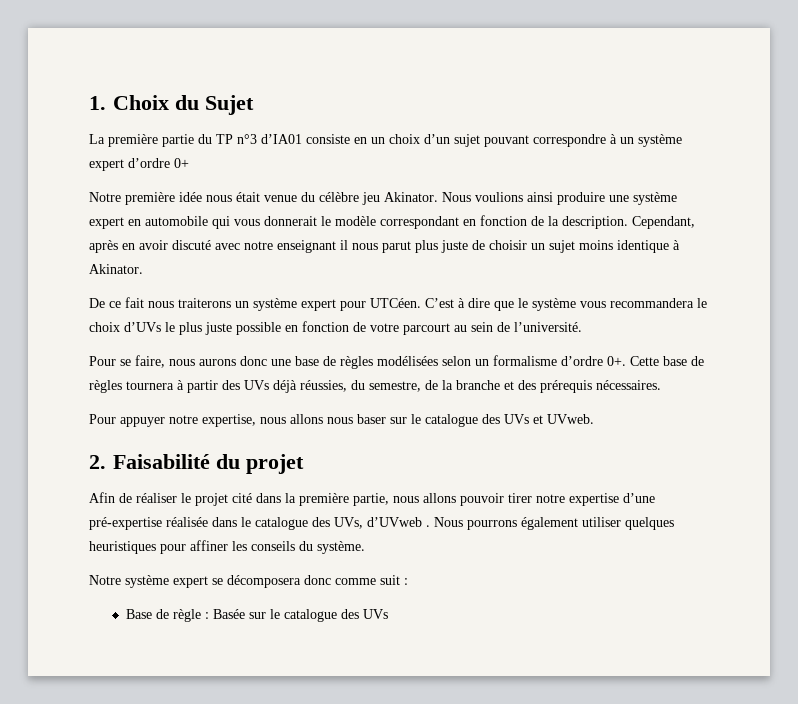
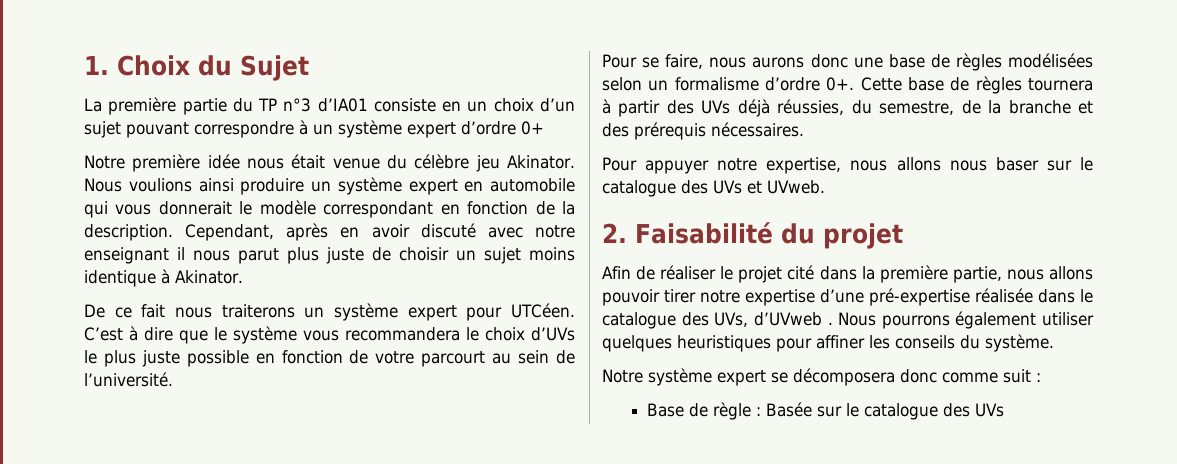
- Nous voulions ainsi produire une système expert en automobile qui vous donnerait le modèle correspondant en fonction de la description.
+ Nous voulions ainsi produire un système expert en automobile qui vous donnerait le modèle correspondant en fonction de la description.

